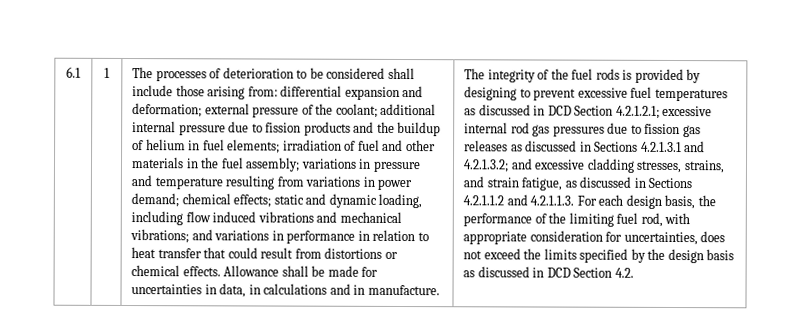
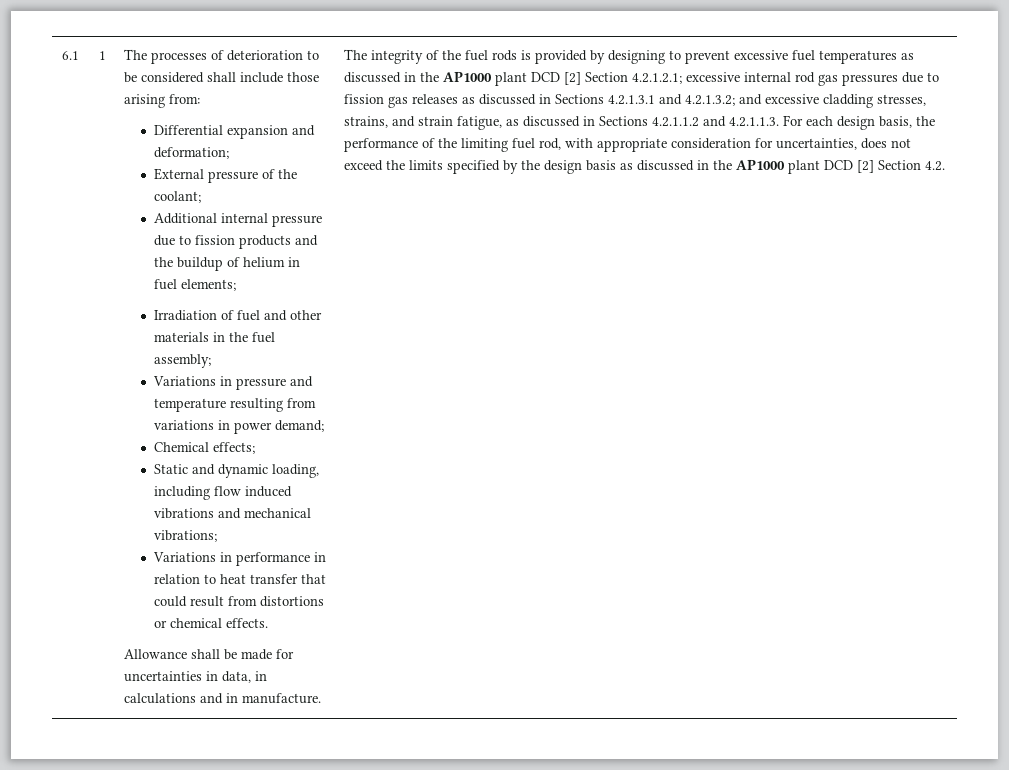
- The processes of deterioration to be considered shall include those arising from: differential expansion and deformation; external pressure of the coolant; additional internal pressure due to fission products and the buildup of helium in fuel elements; irradiation of fuel and other materials in the fuel assembly; variations in pressure and temperature resulting from variations in power demand; chemical effects; static and dynamic loading, including flow induced vibrations and mechanical vibrations; and variations in performance in relation to heat transfer that could result from distortions or chemical effects. Allowance shall be made for uncertainties in data, in calculations and in manufacture.
+ The processes of deterioration to be considered shall include those arising from:
+ Differential expansion and deformation;
+ External pressure of the coolant;
+ Additional internal pressure due to fission products and the buildup of helium in fuel elements;
+ Irradiation of fuel and other materials in the fuel assembly;
+ Variations in pressure and temperature resulting from variations in power demand;
+ Chemical effects;
+ Static and dynamic loading, including flow induced vibrations and mechanical vibrations;
+ Variations in performance in relation to heat transfer that could result from distortions or chemical effects.
+ Allowance shall be made for uncertainties in data, in calculations and in manufacture.
- The integrity of the fuel rods is provided by designing to prevent excessive fuel temperatures as discussed in DCD Section 4.2.1.2.1;
+ The integrity of the fuel rods is provided by designing to prevent excessive fuel temperatures as discussed in the AP1000 plant DCD [2] Section 4.2.1.2.1;
- and excessive cladding stresses, strains, and strain fatigue, as discussed in Sections 4.2.1.1.2 and 4.2.1.1.3. For each design basis, the performance of the limiting fuel rod, with appropriate consideration for uncertainties, does not exceed the limits specified by the design basis as discussed in DCD Section 4.2.
+ and excessive cladding stresses, strains, and strain fatigue, as discussed in Sections 4.2.1.1.2 and 4.2.1.1.3. For each design basis, the performance of the limiting fuel rod, with appropriate consideration for uncertainties, does not exceed the limits specified by the design basis as discussed in the AP1000 plant DCD [2] Section 4.2.

